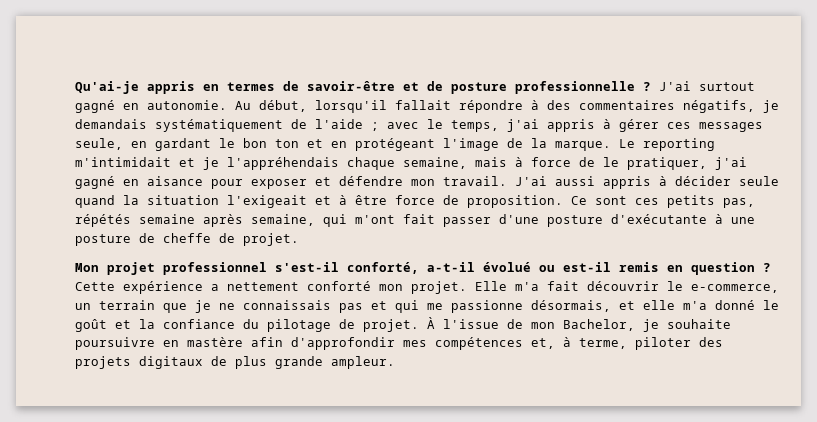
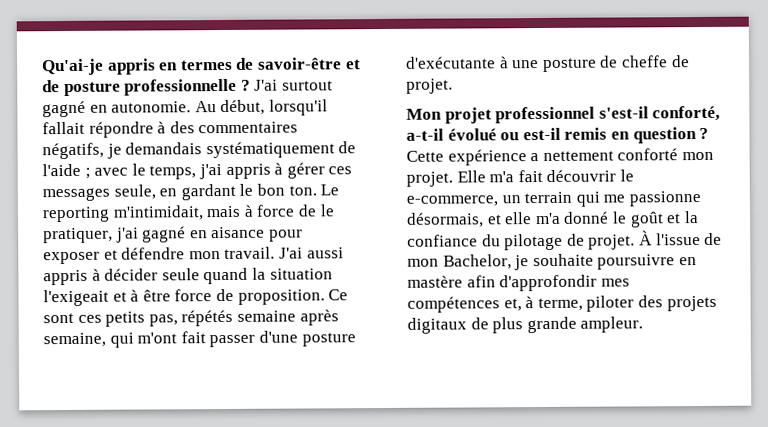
- Au début, lorsqu'il fallait répondre à des commentaires négatifs, je demandais systématiquement de l'aide ; avec le temps, j'ai appris à gérer ces messages seule, en gardant le bon ton et en protégeant l'image de la marque. Le reporting m'intimidait et je l'appréhendais chaque semaine, mais à force de le pratiquer, j'ai gagné en aisance pour exposer et défendre mon travail.
+ Au début, lorsqu'il fallait répondre à des commentaires négatifs, je demandais systématiquement de l'aide ; avec le temps, j'ai appris à gérer ces messages seule, en gardant le bon ton. Le reporting m'intimidait, mais à force de le pratiquer, j'ai gagné en aisance pour exposer et défendre mon travail.
- Elle m'a fait découvrir le e-commerce, un terrain que je ne connaissais pas et qui me passionne désormais, et elle m'a donné le goût et la confiance du pilotage de projet.
+ Elle m'a fait découvrir le e-commerce, un terrain qui me passionne désormais, et elle m'a donné le goût et la confiance du pilotage de projet.

